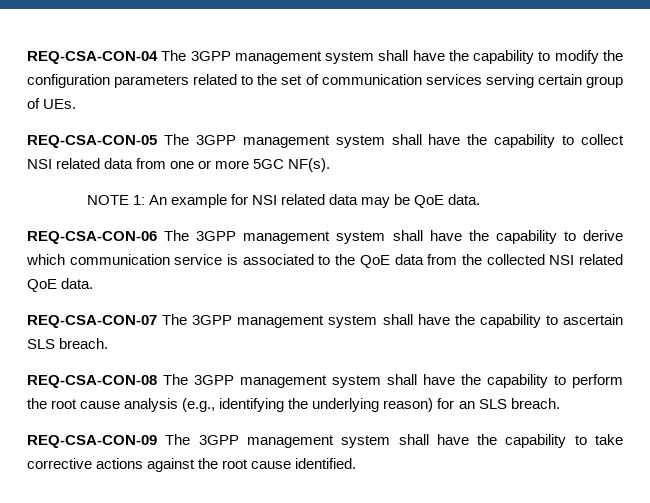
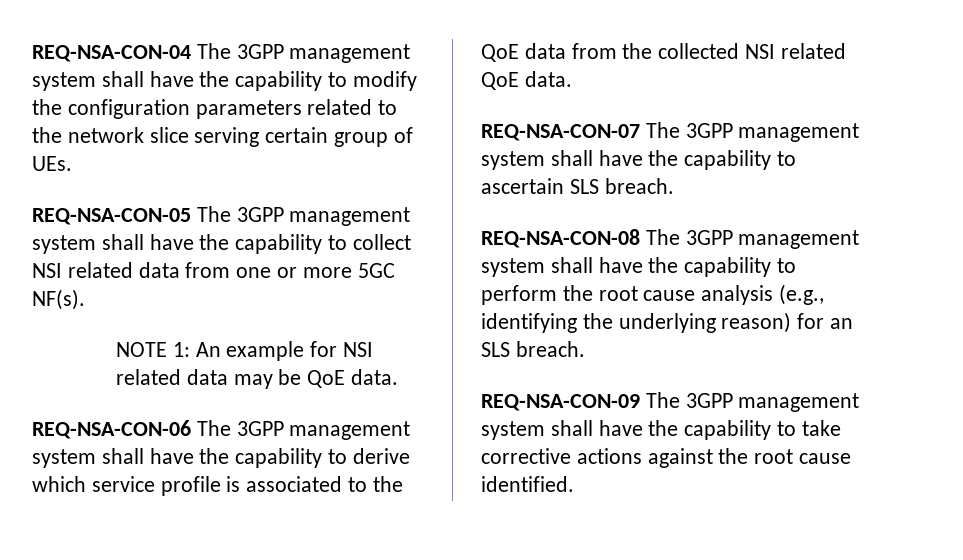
- REQ-CSA-CON-04 The 3GPP management system shall have the capability to modify the configuration parameters related to the set of communication services serving certain group of UEs.
+ REQ-NSA-CON-04 The 3GPP management system shall have the capability to modify the configuration parameters related to the network slice serving certain group of UEs.
- REQ-CSA-CON-05 The 3GPP management system shall have the capability to collect NSI related data from one or more 5GC NF(s).
+ REQ-NSA-CON-05 The 3GPP management system shall have the capability to collect NSI related data from one or more 5GC NF(s).
- REQ-CSA-CON-06 The 3GPP management system shall have the capability to derive which communication service is associated to the QoE data from the collected NSI related QoE data.
+ REQ-NSA-CON-06 The 3GPP management system shall have the capability to derive which service profile is associated to the QoE data from the collected NSI related QoE data.
- REQ-CSA-CON-07 The 3GPP management system shall have the capability to ascertain SLS breach.
+ REQ-NSA-CON-07 The 3GPP management system shall have the capability to ascertain SLS breach.
- REQ-CSA-CON-08 The 3GPP management system shall have the capability to perform the root cause analysis (e.g., identifying the underlying reason) for an SLS breach.
+ REQ-NSA-CON-08 The 3GPP management system shall have the capability to perform the root cause analysis (e.g., identifying the underlying reason) for an SLS breach.
- REQ-CSA-CON-09 The 3GPP management system shall have the capability to take corrective actions against the root cause identified.
+ REQ-NSA-CON-09 The 3GPP management system shall have the capability to take corrective actions against the root cause identified.

